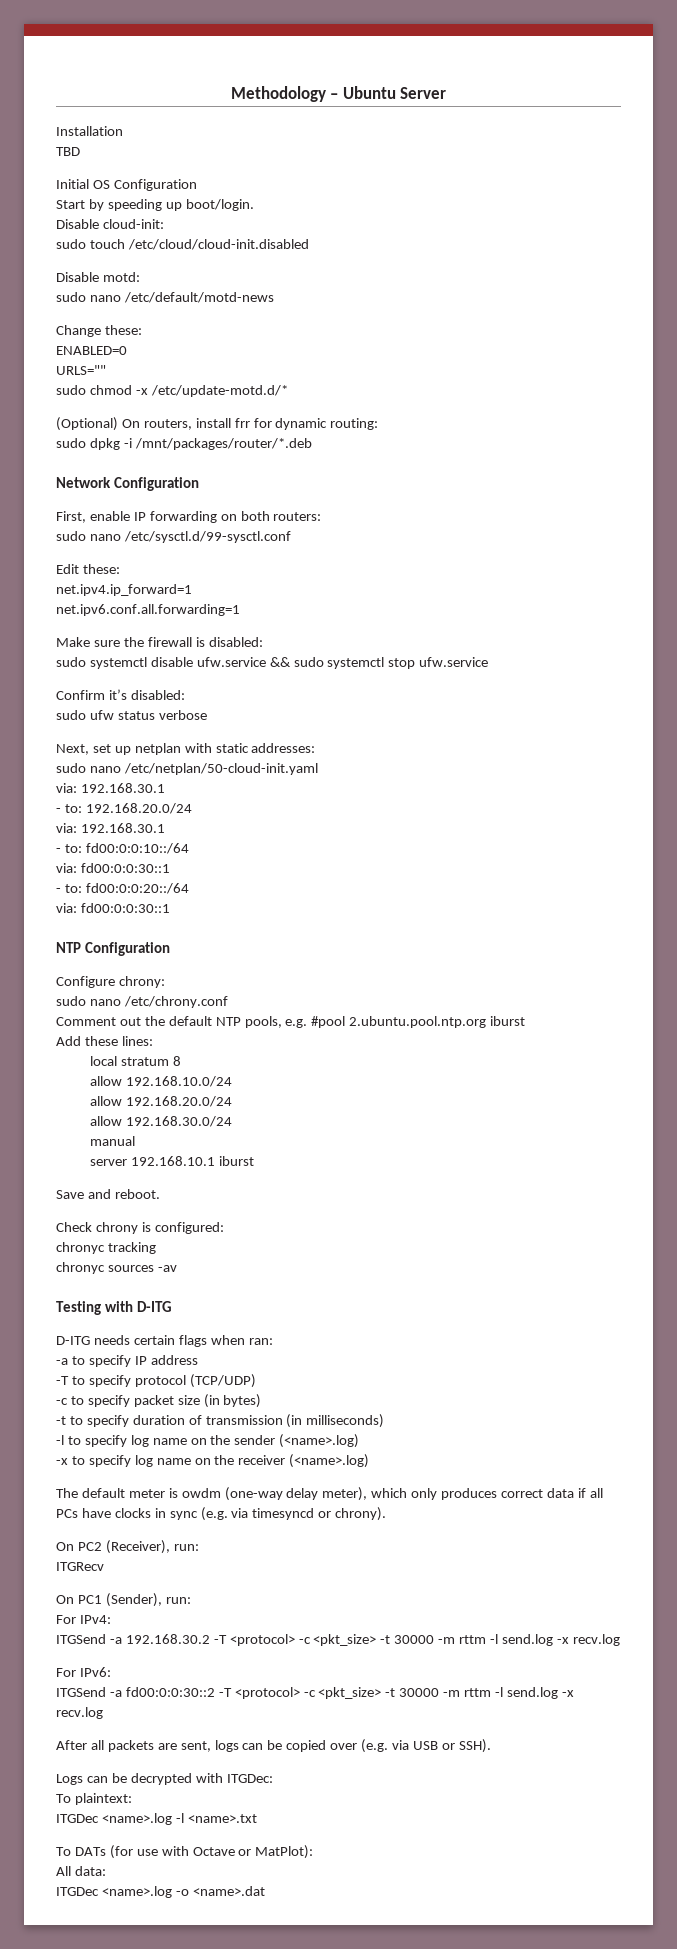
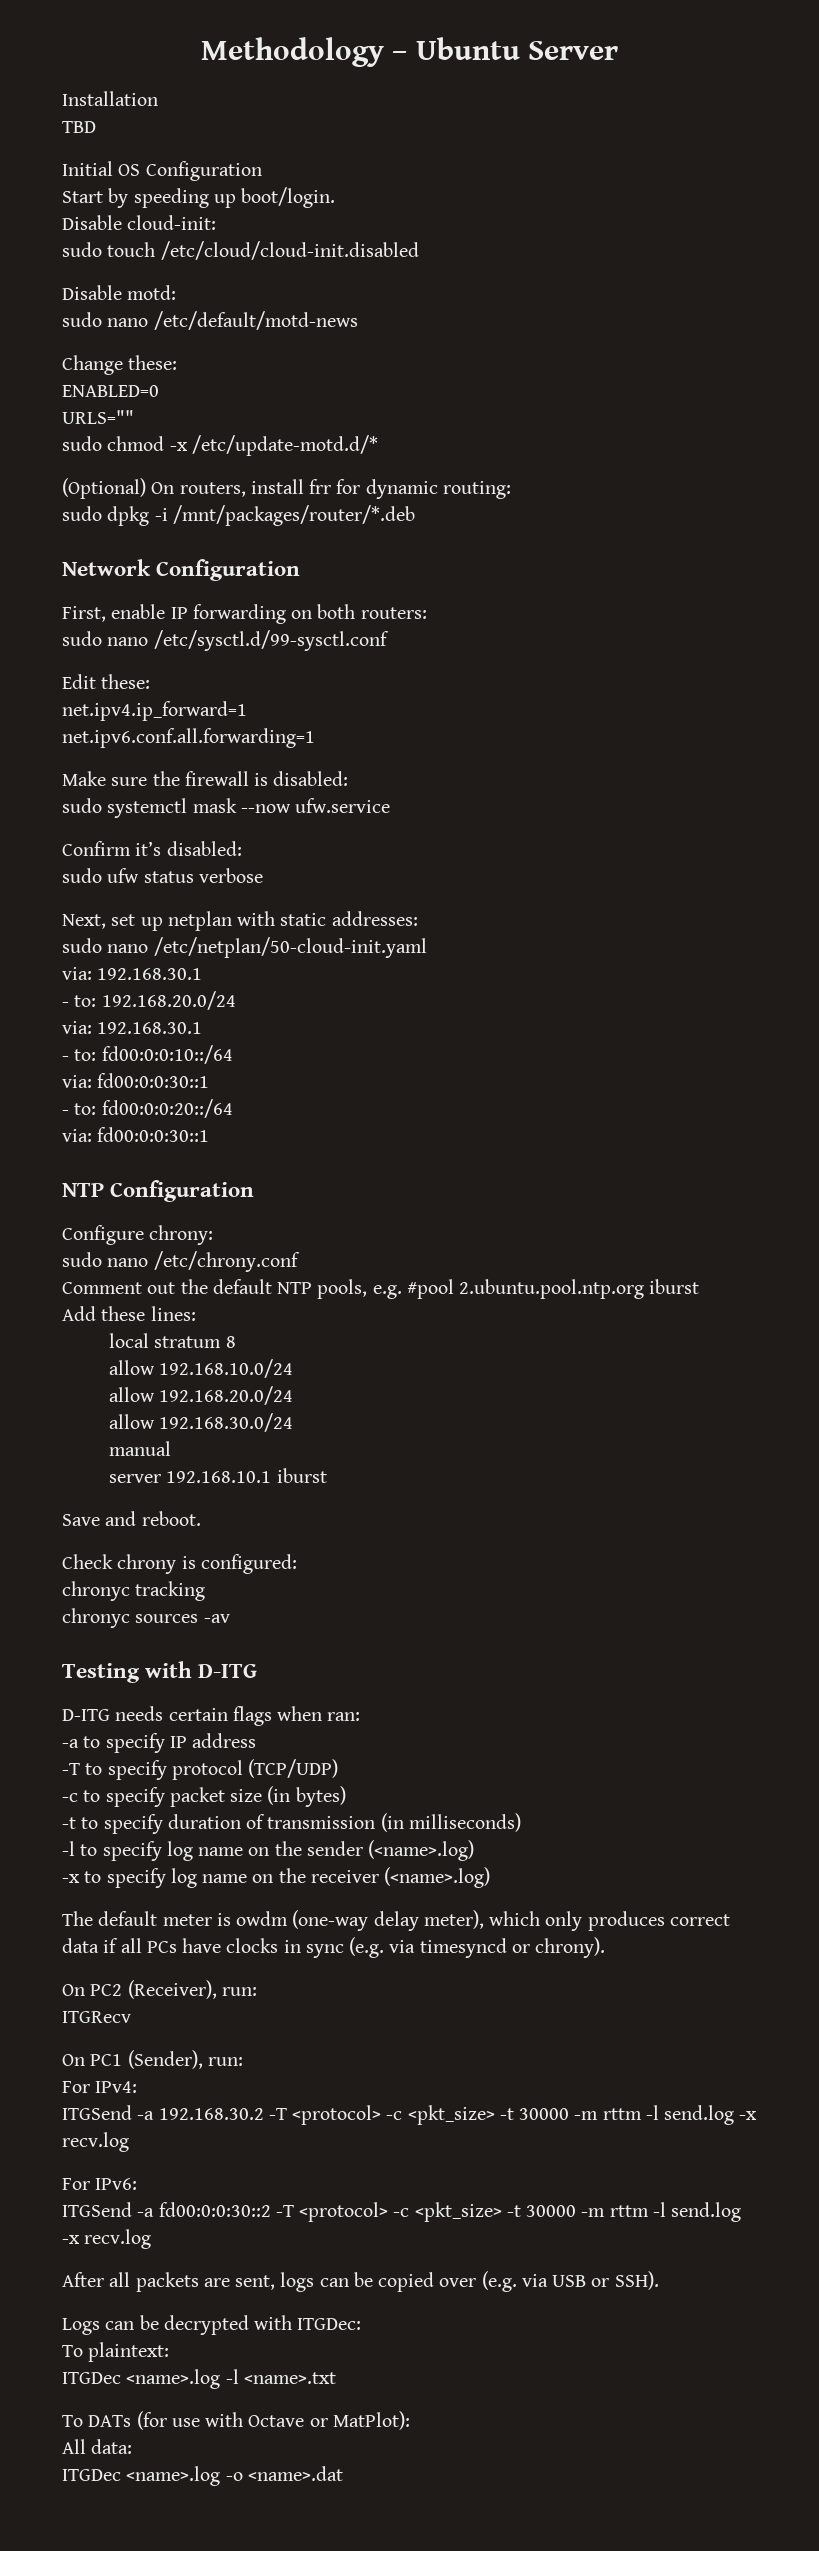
- sudo systemctl disable ufw.service && sudo systemctl stop ufw.service
+ sudo systemctl mask --now ufw.service

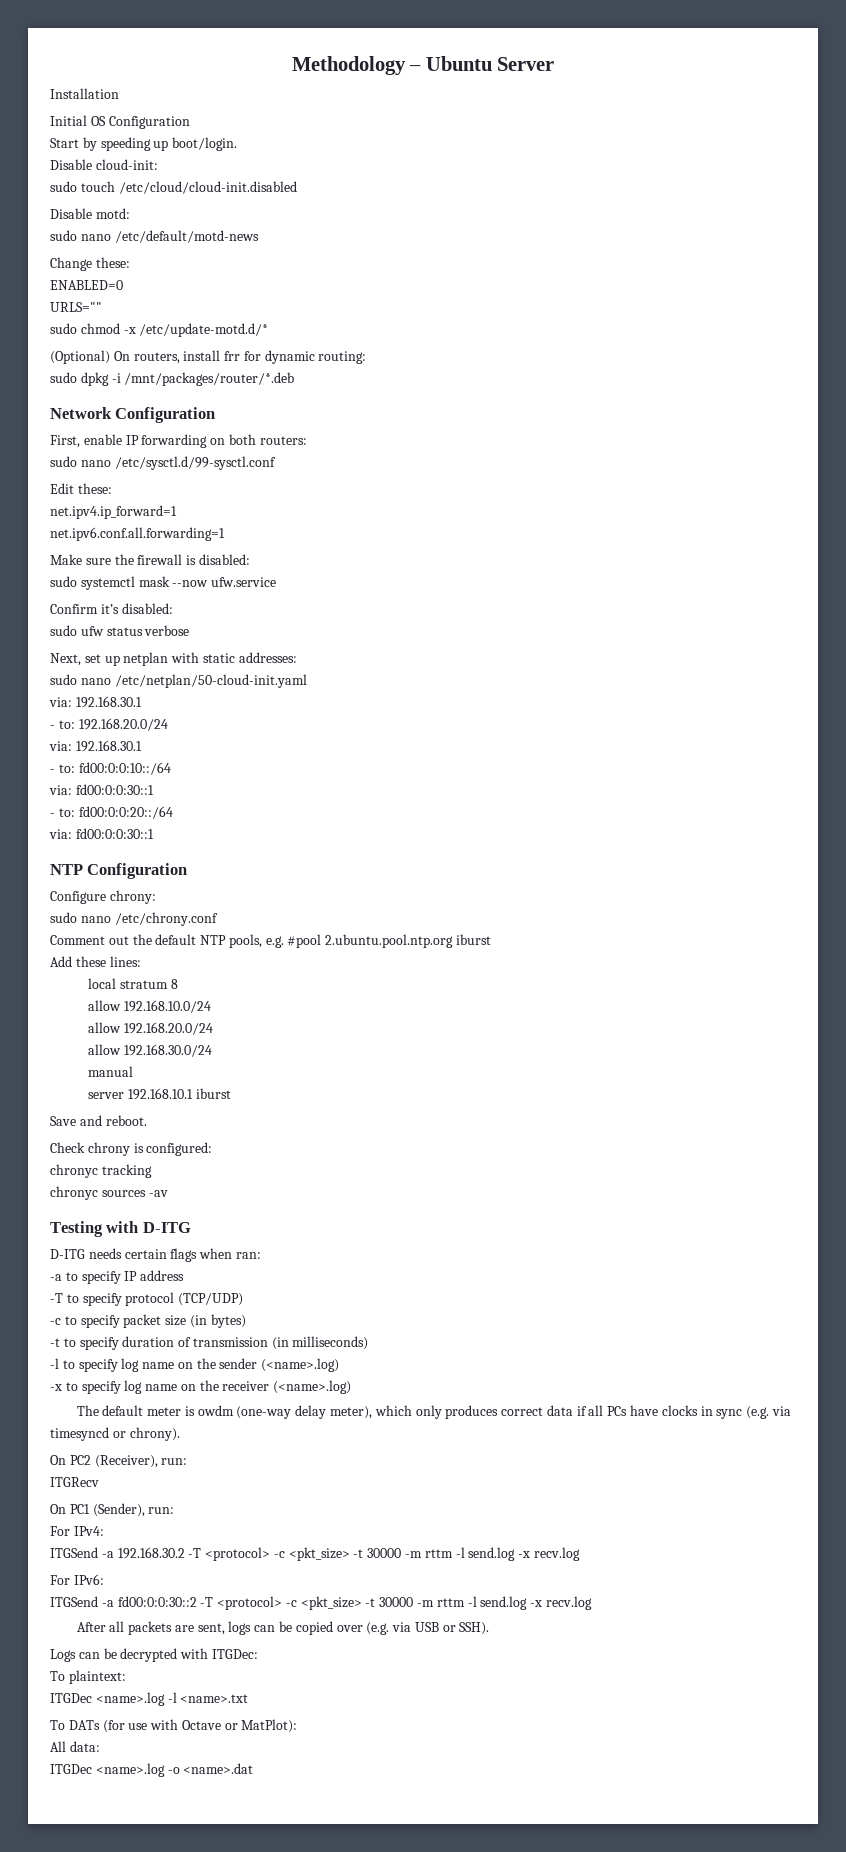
- TBD

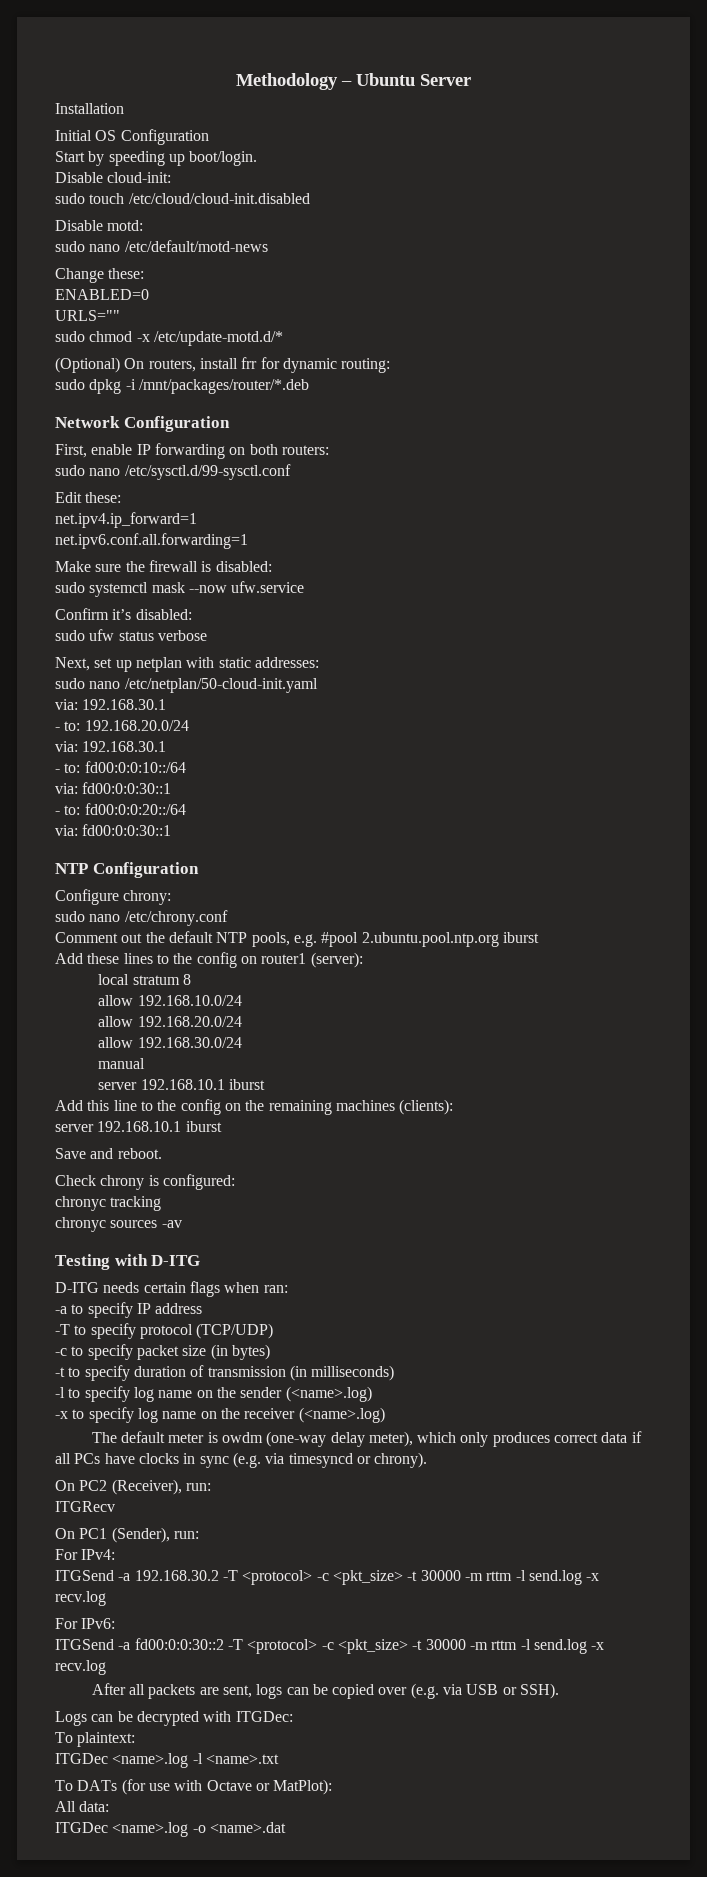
- Add these lines:
+ Add these lines to the config on router1 (server):
+ Add this line to the config on the remaining machines (clients):
+ server 192.168.10.1 iburst

